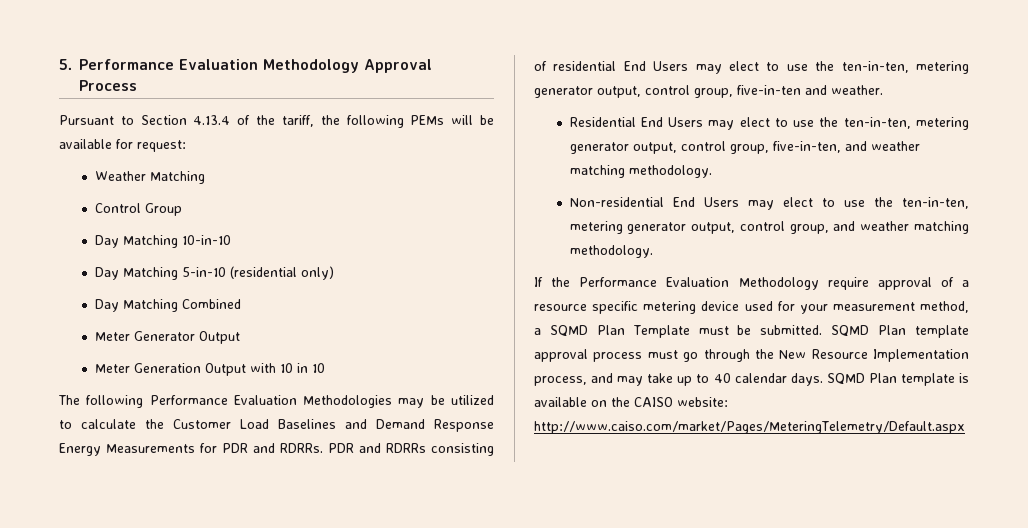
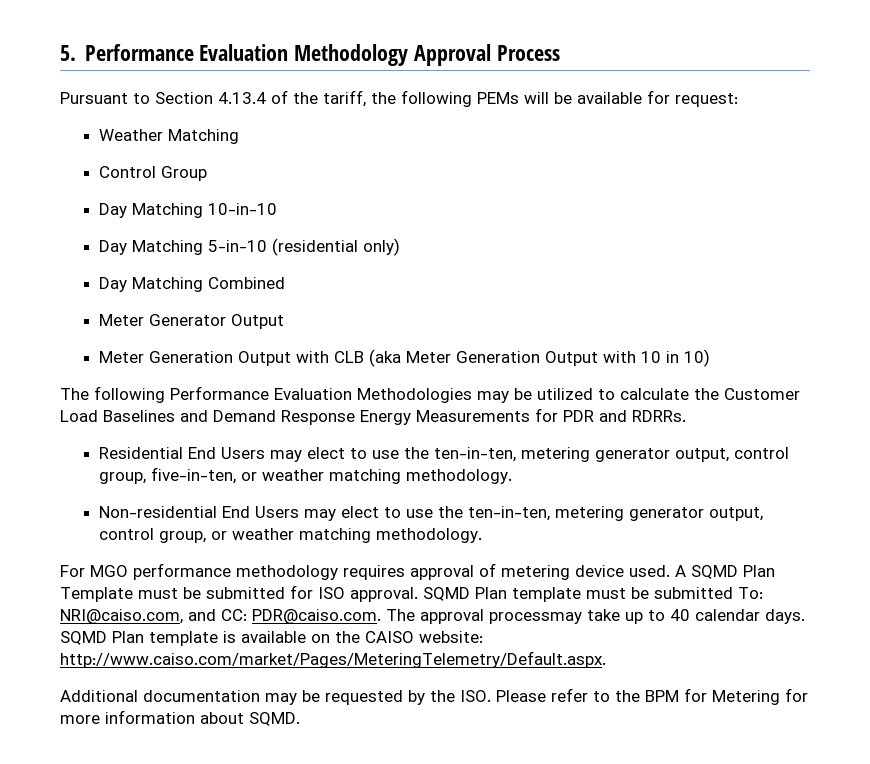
- Meter Generation Output with 10 in 10
+ Meter Generation Output with CLB (aka Meter Generation Output with 10 in 10)
- PDR and RDRRs consisting of residential End Users may elect to use the ten-in-ten, metering generator output, control group, five-in-ten and weather.
- Residential End Users may elect to use the ten-in-ten, metering generator output, control group, five-in-ten, and weather matching methodology.
+ Residential End Users may elect to use the ten-in-ten, metering generator output, control group, five-in-ten, or weather matching methodology.
- Non-residential End Users may elect to use the ten-in-ten, metering generator output, control group, and weather matching methodology.
- If the Performance Evaluation Methodology require approval of a resource specific metering device used for your measurement method, a SQMD Plan Template must be submitted. SQMD Plan template approval process must go through the New Resource Implementation process, and may take up to 40 calendar days.
+ Non-residential End Users may elect to use the ten-in-ten, metering generator output, control group, or weather matching methodology.
+ For MGO performance methodology requires approval of metering device used. A SQMD Plan Template must be submitted for ISO approval. SQMD Plan template must be submitted To: NRI@caiso.com, and CC: PDR@caiso.com. The approval processmay take up to 40 calendar days.
- SQMD Plan template is available on the CAISO website: http://www.caiso.com/market/Pages/MeteringTelemetry/Default.aspx
+ SQMD Plan template is available on the CAISO website: http://www.caiso.com/market/Pages/MeteringTelemetry/Default.aspx.
+ Additional documentation may be requested by the ISO. Please refer to the BPM for Metering for more information about SQMD.

